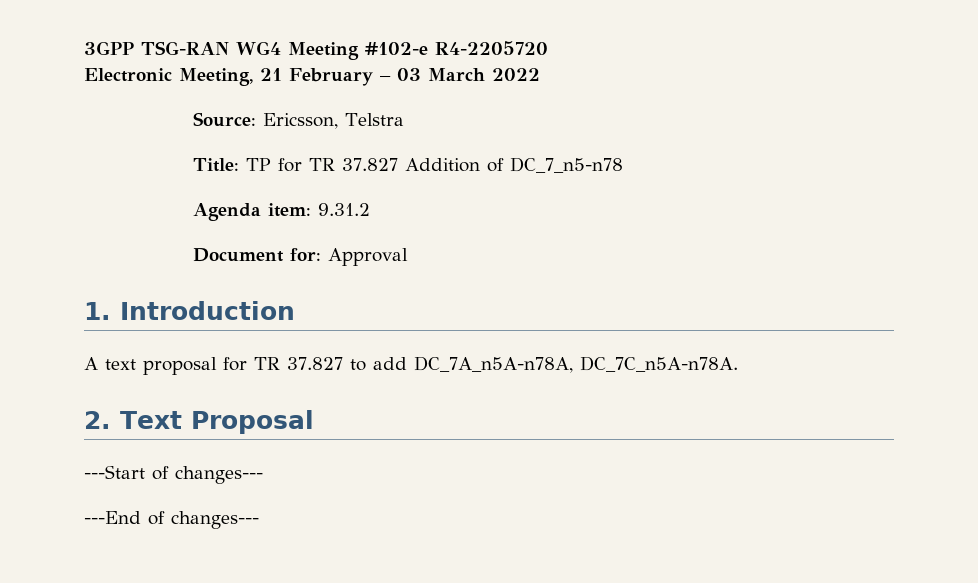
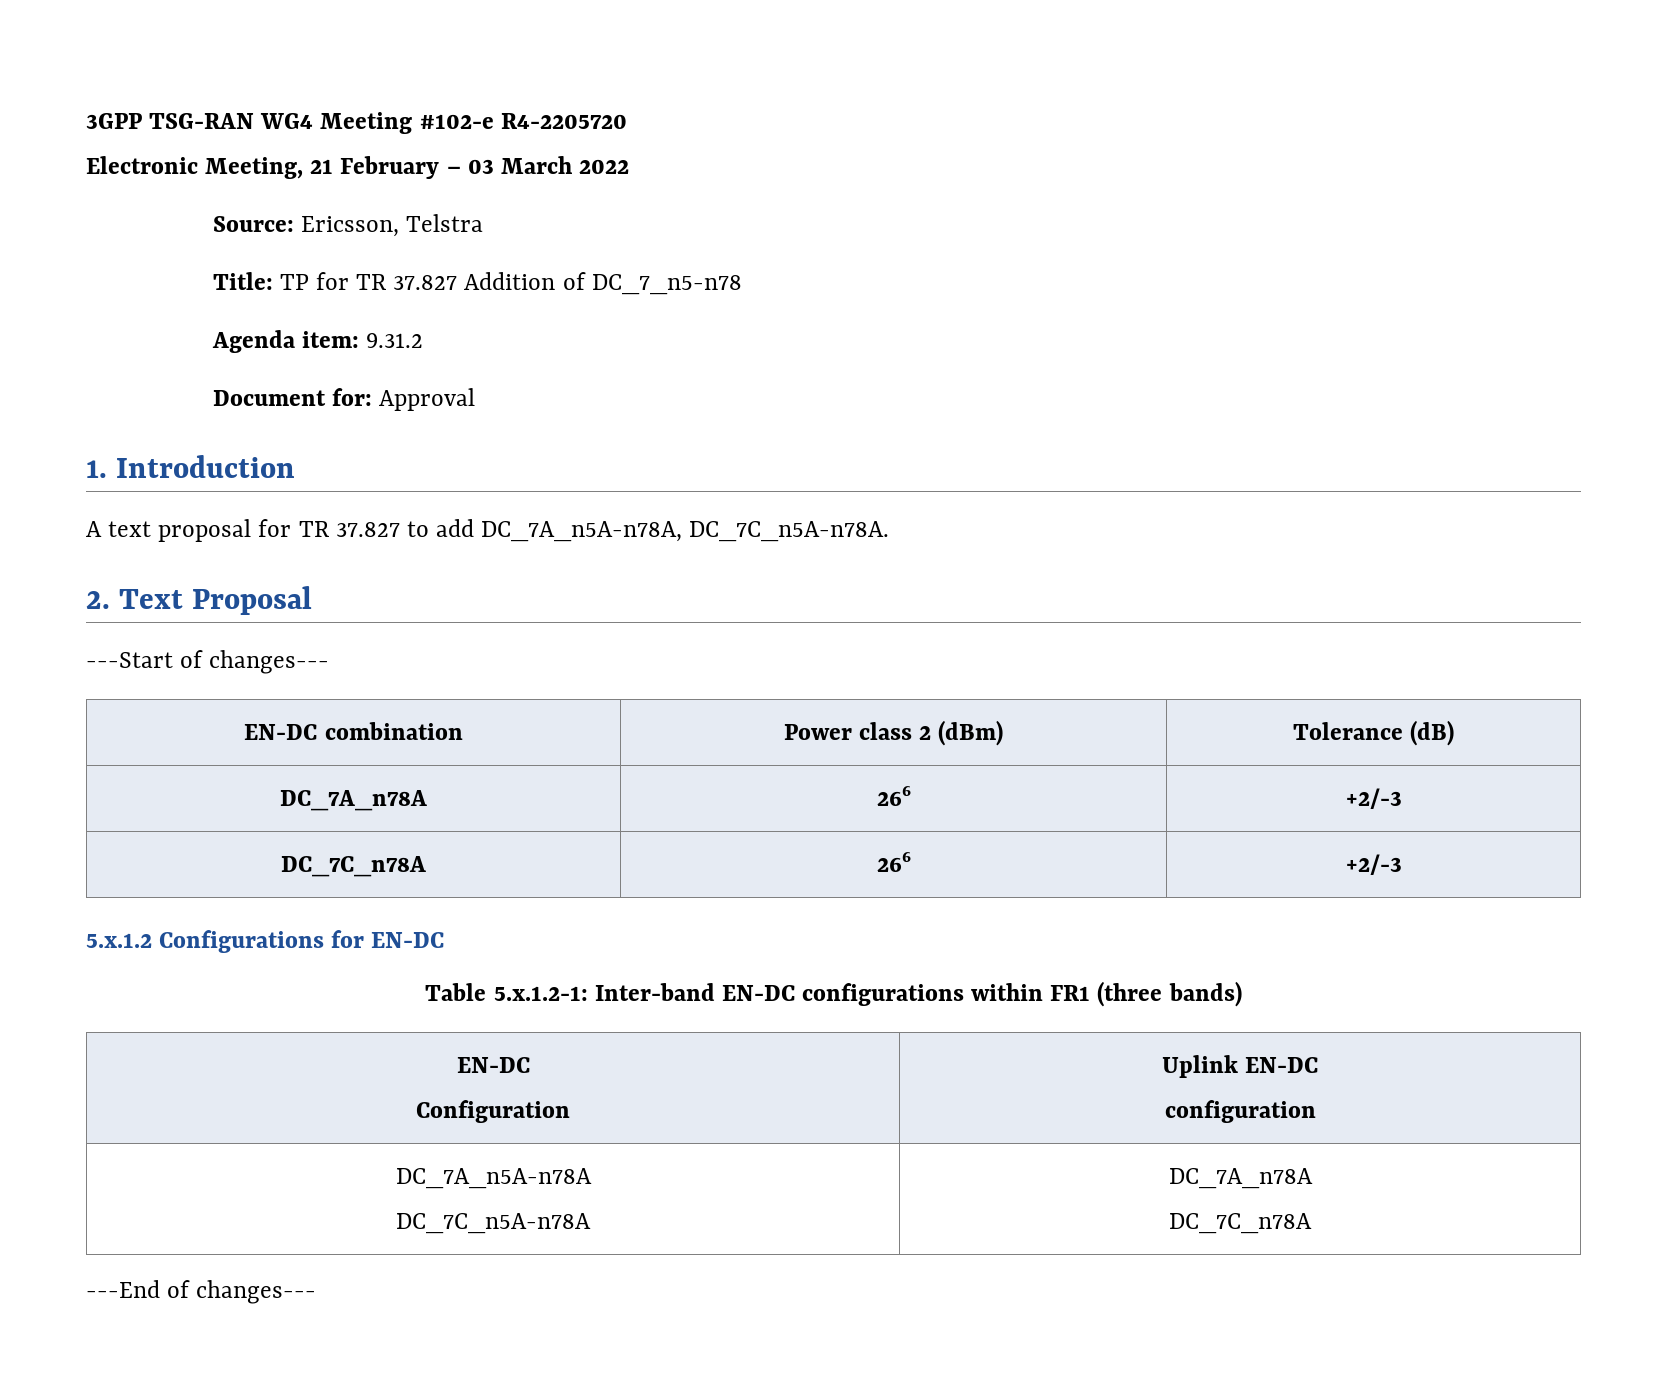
+ EN-DC combination | Power class 2 (dBm) | Tolerance (dB)
+ DC_7A_n78A | 266 | +2/-3
+ DC_7C_n78A | 266 | +2/-3
+ 5.x.1.2 Configurations for EN-DC
+ Table 5.x.1.2-1: Inter-band EN-DC configurations within FR1 (three bands)
+ EN-DC
+ Configuration | Uplink EN-DC
+ configuration
+ DC_7A_n5A-n78A
+ DC_7C_n5A-n78A | DC_7A_n78A
+ DC_7C_n78A

